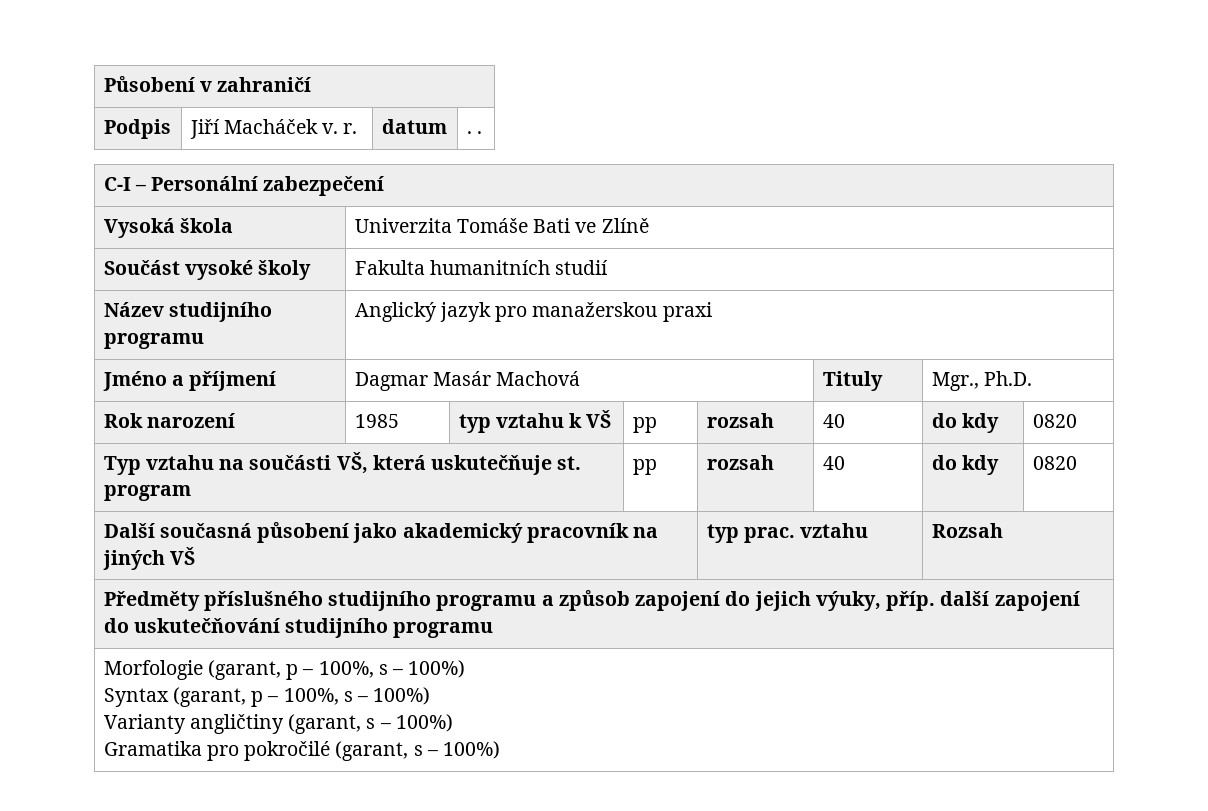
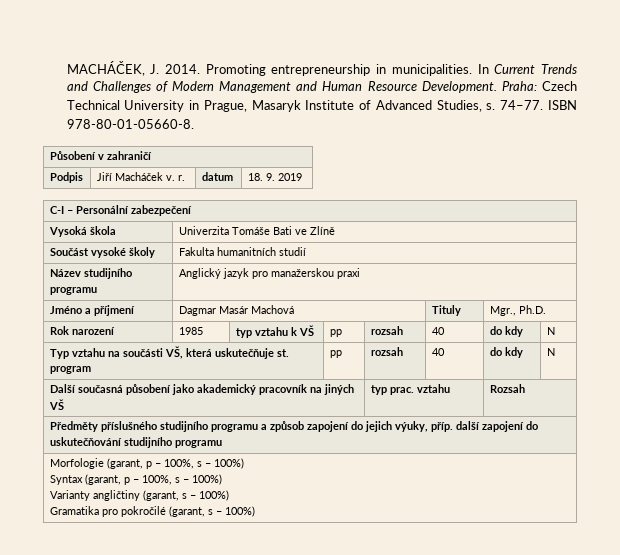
+ MACHÁČEK, J. 2014. Promoting entrepreneurship in municipalities. In Current Trends and Challenges of Modern Management and Human Resource Development. Praha: Czech Technical University in Prague, Masaryk Institute of Advanced Studies, s. 74–77. ISBN 978-80-01-05660-8.
- Podpis | Jiří Macháček v. r. | datum | . .
+ Podpis | Jiří Macháček v. r. | datum | 18. 9. 2019
- Rok narození | 1985 | typ vztahu k VŠ | pp | rozsah | 40 | do kdy | 0820
+ Rok narození | 1985 | typ vztahu k VŠ | pp | rozsah | 40 | do kdy | N
- Typ vztahu na součásti VŠ, která uskutečňuje st. program | pp | rozsah | 40 | do kdy | 0820
+ Typ vztahu na součásti VŠ, která uskutečňuje st. program | pp | rozsah | 40 | do kdy | N

